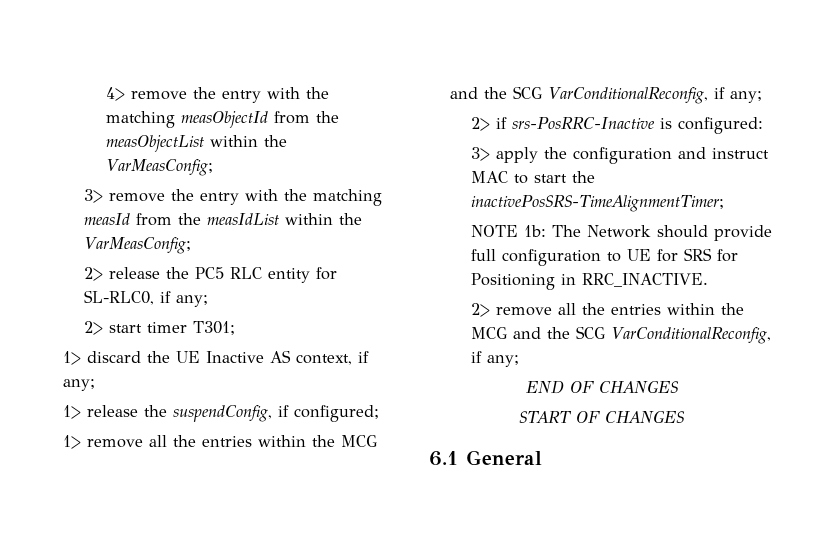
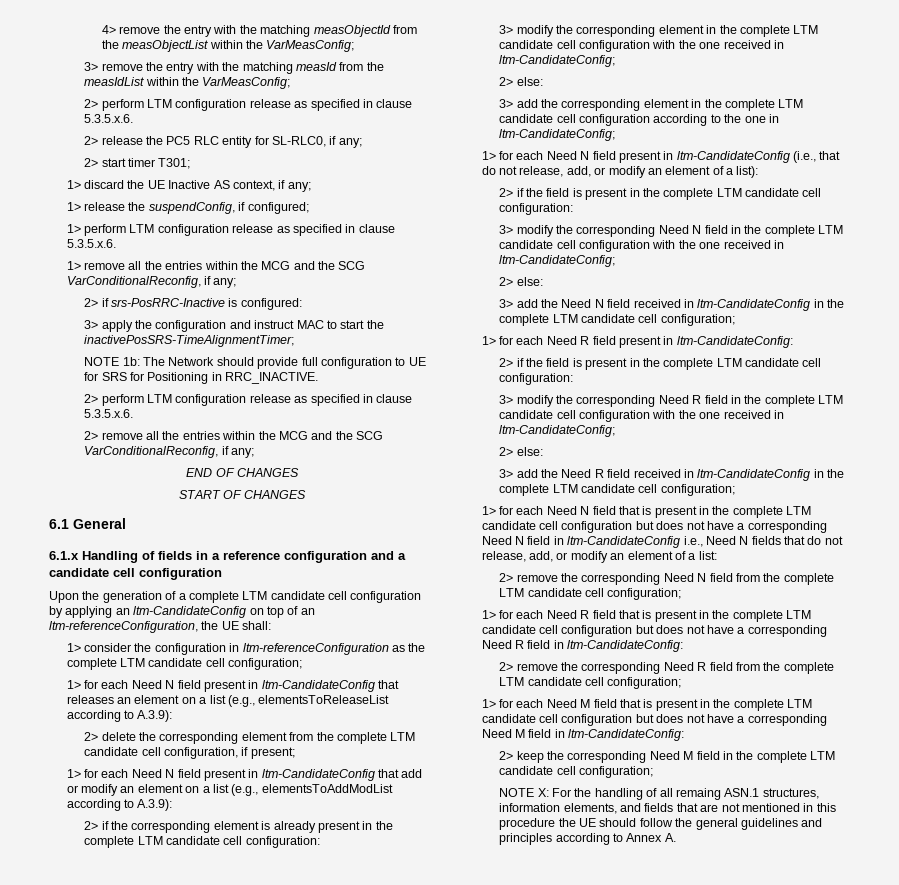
  3> remove the entry with the matching measId from the measIdList within the VarMeasConfig;
+ 2> perform LTM configuration release as specified in clause 5.3.5.x.6.
+ 1> perform LTM configuration release as specified in clause 5.3.5.x.6.
  NOTE 1b: The Network should provide full configuration to UE for SRS for Positioning in RRC_INACTIVE.
+ 2> perform LTM configuration release as specified in clause 5.3.5.x.6.
+ 6.1.x Handling of fields in a reference configuration and a candidate cell configuration
+ Upon the generation of a complete LTM candidate cell configuration by applying an ltm-CandidateConfig on top of an ltm-referenceConfiguration, the UE shall:
+ 1> consider the configuration in ltm-referenceConfiguration as the complete LTM candidate cell configuration;
+ 1> for each Need N field present in ltm-CandidateConfig that releases an element on a list (e.g., elementsToReleaseList according to A.3.9):
+ 2> delete the corresponding element from the complete LTM candidate cell configuration, if present;
+ 1> for each Need N field present in ltm-CandidateConfig that add or modify an element on a list (e.g., elementsToAddModList according to A.3.9):
+ 2> if the corresponding element is already present in the complete LTM candidate cell configuration:
+ 3> modify the corresponding element in the complete LTM candidate cell configuration with the one received in ltm-CandidateConfig;
+ 2> else:
+ 3> add the corresponding element in the complete LTM candidate cell configuration according to the one in ltm-CandidateConfig;
+ 1> for each Need N field present in ltm-CandidateConfig (i.e., that do not release, add, or modify an element of a list):
+ 2> if the field is present in the complete LTM candidate cell configuration:
+ 3> modify the corresponding Need N field in the complete LTM candidate cell configuration with the one received in ltm-CandidateConfig;
+ 2> else:
+ 3> add the Need N field received in ltm-CandidateConfig in the complete LTM candidate cell configuration;
+ 1> for each Need R field present in ltm-CandidateConfig:
+ 2> if the field is present in the complete LTM candidate cell configuration:
+ 3> modify the corresponding Need R field in the complete LTM candidate cell configuration with the one received in ltm-CandidateConfig;
+ 2> else:
+ 3> add the Need R field received in ltm-CandidateConfig in the complete LTM candidate cell configuration;
+ 1> for each Need N field that is present in the complete LTM candidate cell configuration but does not have a corresponding Need N field in ltm-CandidateConfig i.e., Need N fields that do not release, add, or modify an element of a list:
+ 2> remove the corresponding Need N field from the complete LTM candidate cell configuration;
+ 1> for each Need R field that is present in the complete LTM candidate cell configuration but does not have a corresponding Need R field in ltm-CandidateConfig:
+ 2> remove the corresponding Need R field from the complete LTM candidate cell configuration;
+ 1> for each Need M field that is present in the complete LTM candidate cell configuration but does not have a corresponding Need M field in ltm-CandidateConfig:
+ 2> keep the corresponding Need M field in the complete LTM candidate cell configuration;
+ NOTE X: For the handling of all remaing ASN.1 structures, information elements, and fields that are not mentioned in this procedure the UE should follow the general guidelines and principles according to Annex A.

